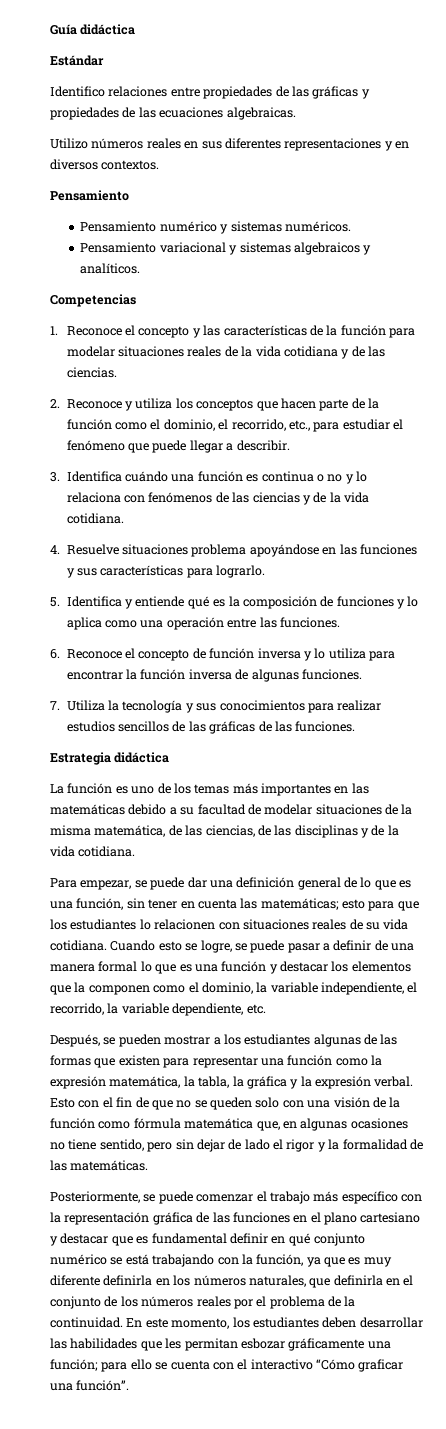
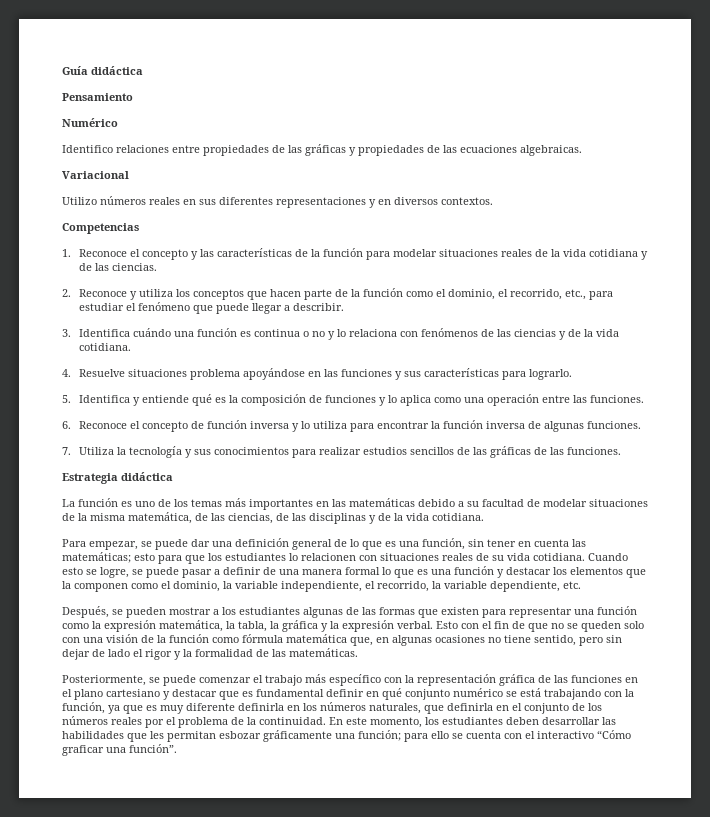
- Estándar
+ Pensamiento
+ Numérico
+ Variacional
  Utilizo números reales en sus diferentes representaciones y en diversos contextos.
- Pensamiento
- Pensamiento numérico y sistemas numéricos.
- Pensamiento variacional y sistemas algebraicos y analíticos.

